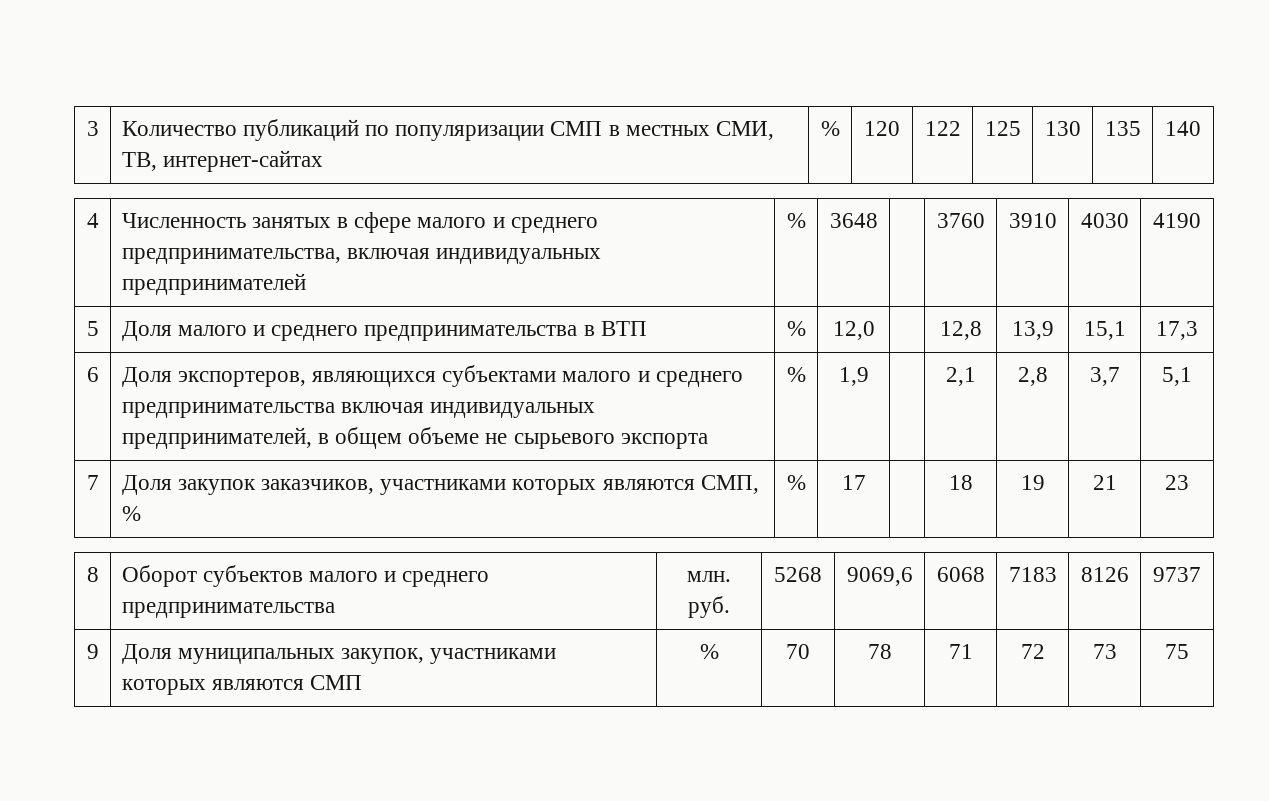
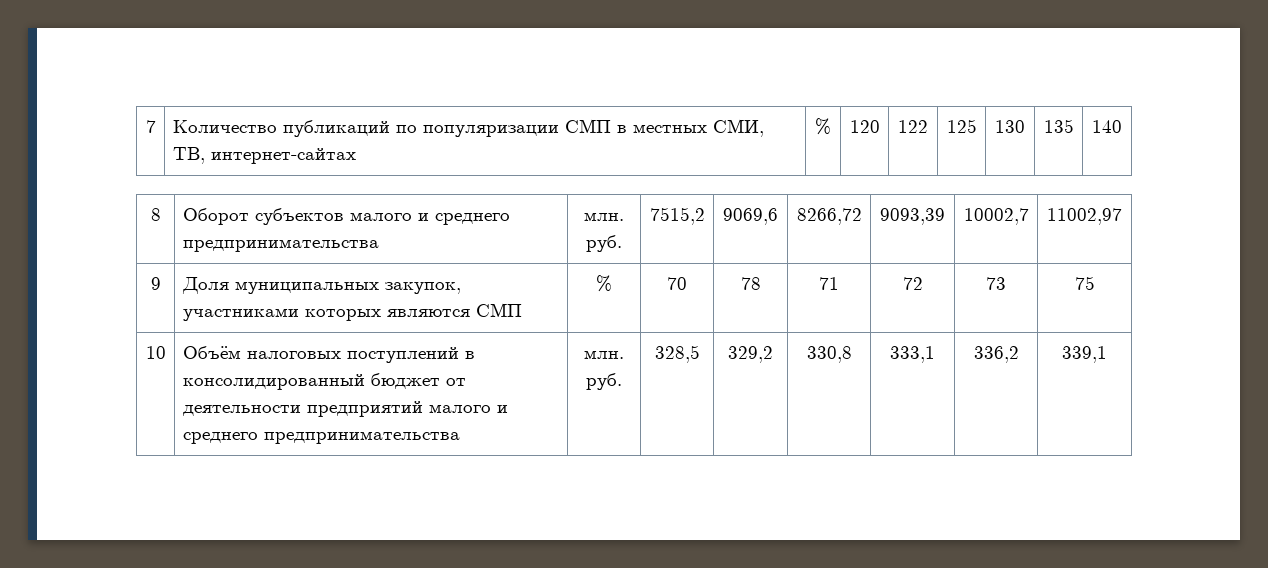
- 3 | Количество публикаций по популяризации СМП в местных СМИ, ТВ, интернет-сайтах | % | 120 | 122 | 125 | 130 | 135 | 140
+ 7 | Количество публикаций по популяризации СМП в местных СМИ, ТВ, интернет-сайтах | % | 120 | 122 | 125 | 130 | 135 | 140
- 4 | Численность занятых в сфере малого и среднего предпринимательства, включая индивидуальных предпринимателей | % | 3648 | | 3760 | 3910 | 4030 | 4190
- 5 | Доля малого и среднего предпринимательства в ВТП | % | 12,0 | | 12,8 | 13,9 | 15,1 | 17,3
- 6 | Доля экспортеров, являющихся субъектами малого и среднего предпринимательства включая индивидуальных предпринимателей, в общем объеме не сырьевого экспорта | % | 1,9 | | 2,1 | 2,8 | 3,7 | 5,1
- 7 | Доля закупок заказчиков, участниками которых являются СМП, % | % | 17 | | 18 | 19 | 21 | 23
- 8 | Оборот субъектов малого и среднего предпринимательства | млн. руб. | 5268 | 9069,6 | 6068 | 7183 | 8126 | 9737
+ 8 | Оборот субъектов малого и среднего предпринимательства | млн. руб. | 7515,2 | 9069,6 | 8266,72 | 9093,39 | 10002,7 | 11002,97
+ 10 | Объём налоговых поступлений в консолидированный бюджет от деятельности предприятий малого и среднего предпринимательства | млн. руб. | 328,5 | 329,2 | 330,8 | 333,1 | 336,2 | 339,1

